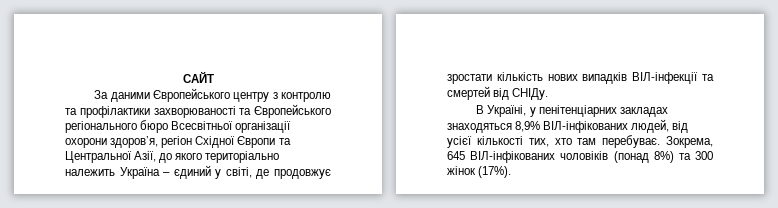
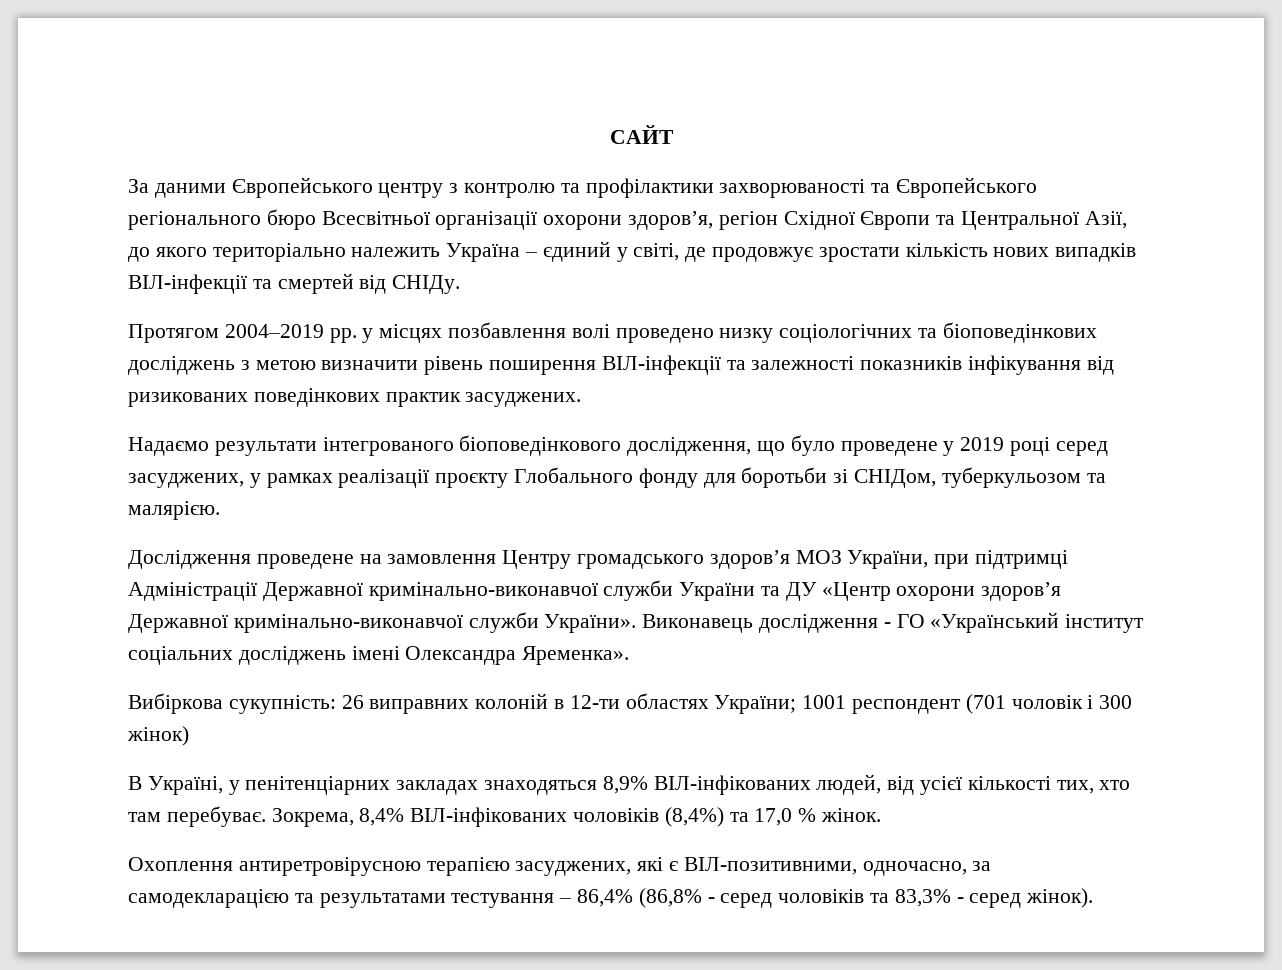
+ Протягом 2004–2019 рр. у місцях позбавлення волі проведено низку соціологічних та біоповедінкових досліджень з метою визначити рівень поширення ВІЛ-інфекції та залежності показників інфікування від ризикованих поведінкових практик засуджених.
+ Надаємо результати інтегрованого біоповедінкового дослідження, що було проведене у 2019 році серед засуджених, у рамках реалізації проєкту Глобального фонду для боротьби зі СНІДом, туберкульозом та малярією.
+ Дослідження проведене на замовлення Центру громадського здоров’я МОЗ України, при підтримці Адміністрації Державної кримінально-виконавчої служби України та ДУ «Центр охорони здоров’я Державної кримінально-виконавчої служби України». Виконавець дослідження - ГО «Український інститут соціальних досліджень імені Олександра Яременка».
+ Вибіркова сукупність: 26 виправних колоній в 12-ти областях України; 1001 респондент (701 чоловік і 300 жінок)
- Зокрема, 645 ВІЛ-інфікованих чоловіків (понад 8%) та 300 жінок (17%).
+ Зокрема, 8,4% ВІЛ-інфікованих чоловіків (8,4%) та 17,0 % жінок.
+ Охоплення антиретровірусною терапією засуджених, які є ВІЛ-позитивними, одночасно, за самодекларацією та результатами тестування – 86,4% (86,8% - серед чоловіків та 83,3% - серед жінок).

